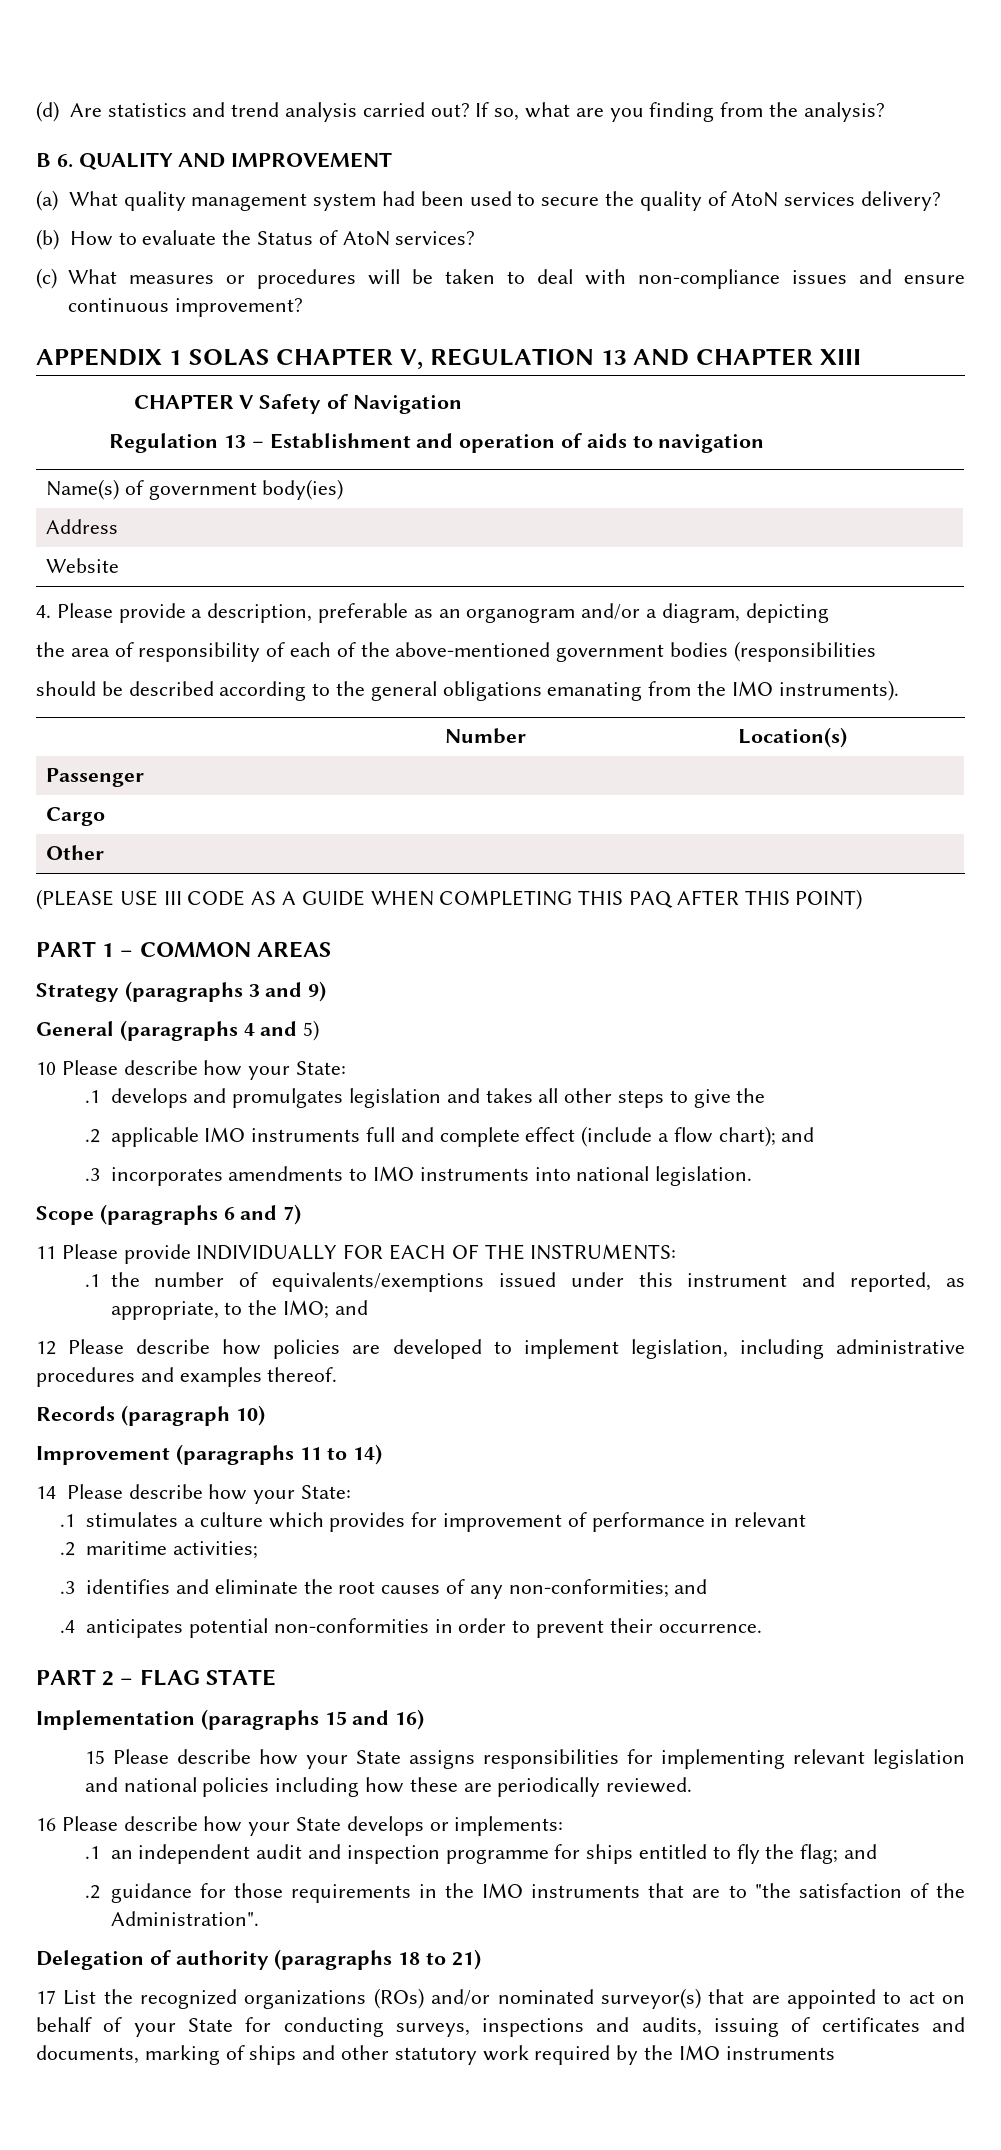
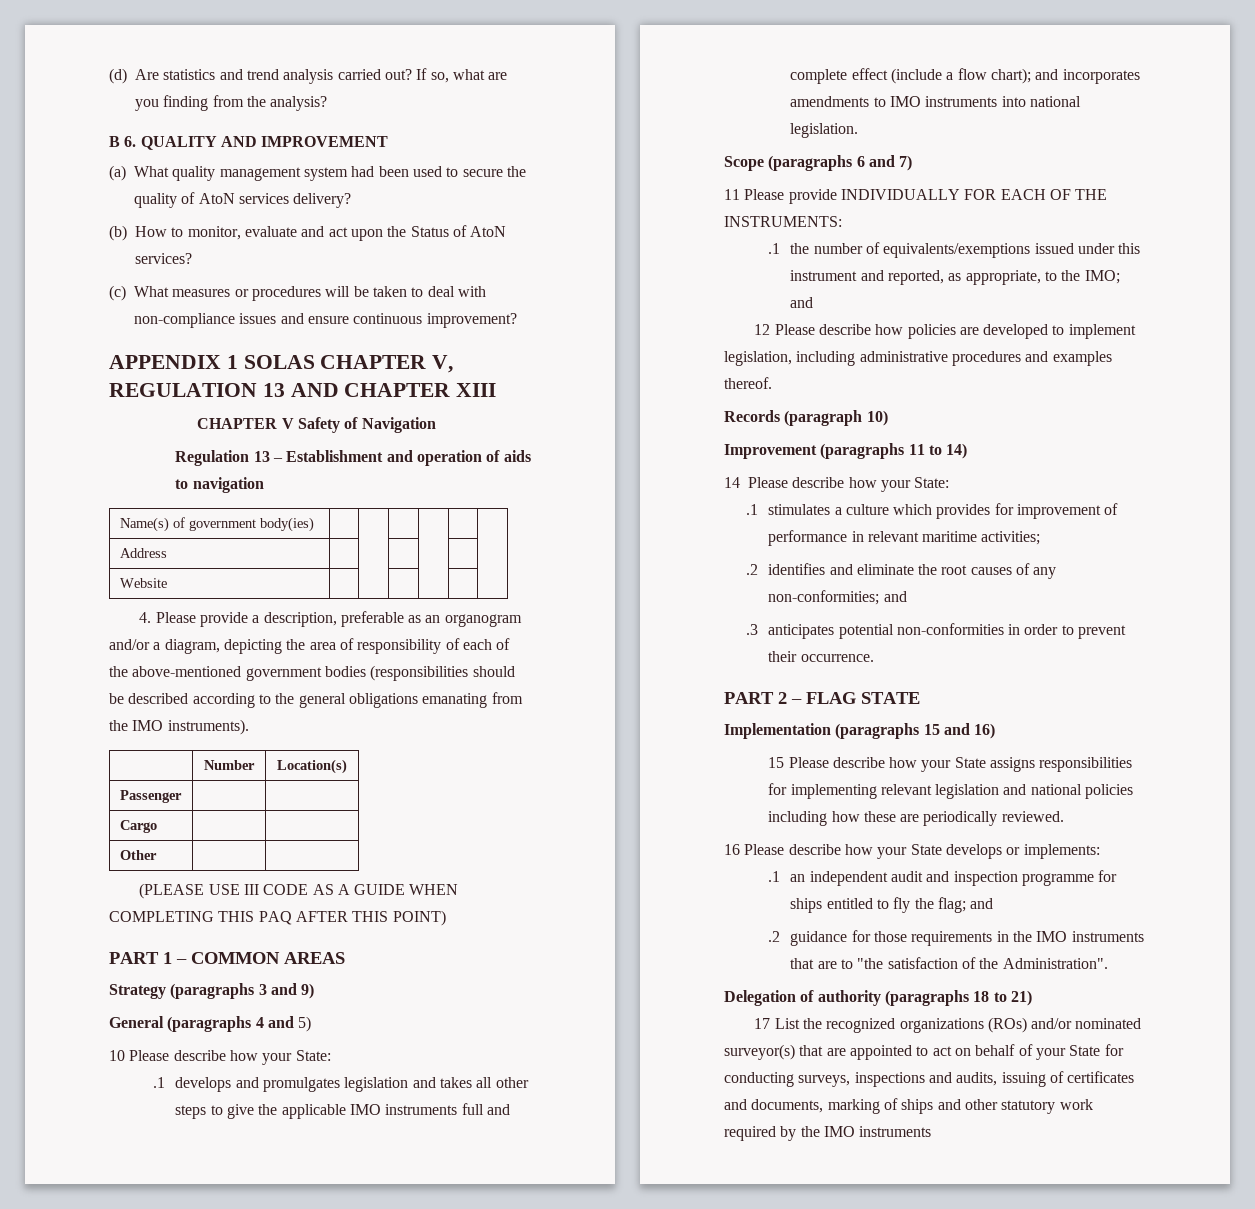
- (b) How to evaluate the Status of AtoN services?
+ (b) How to monitor, evaluate and act upon the Status of AtoN services?
- 4. Please provide a description, preferable as an organogram and/or a diagram, depicting
- the area of responsibility of each of the above-mentioned government bodies (responsibilities
- should be described according to the general obligations emanating from the IMO instruments).
+ 4. Please provide a description, preferable as an organogram and/or a diagram, depicting the area of responsibility of each of the above-mentioned government bodies (responsibilities should be described according to the general obligations emanating from the IMO instruments).
- .1 develops and promulgates legislation and takes all other steps to give the
- .2 applicable IMO instruments full and complete effect (include a flow chart); and
- .3 incorporates amendments to IMO instruments into national legislation.
+ .1 develops and promulgates legislation and takes all other steps to give the applicable IMO instruments full and complete effect (include a flow chart); and incorporates amendments to IMO instruments into national legislation.
- .1 stimulates a culture which provides for improvement of performance in relevant
- .2 maritime activities;
+ .1 stimulates a culture which provides for improvement of performance in relevant maritime activities;
- .3 identifies and eliminate the root causes of any non-conformities; and
+ .2 identifies and eliminate the root causes of any non-conformities; and
- .4 anticipates potential non-conformities in order to prevent their occurrence.
+ .3 anticipates potential non-conformities in order to prevent their occurrence.

